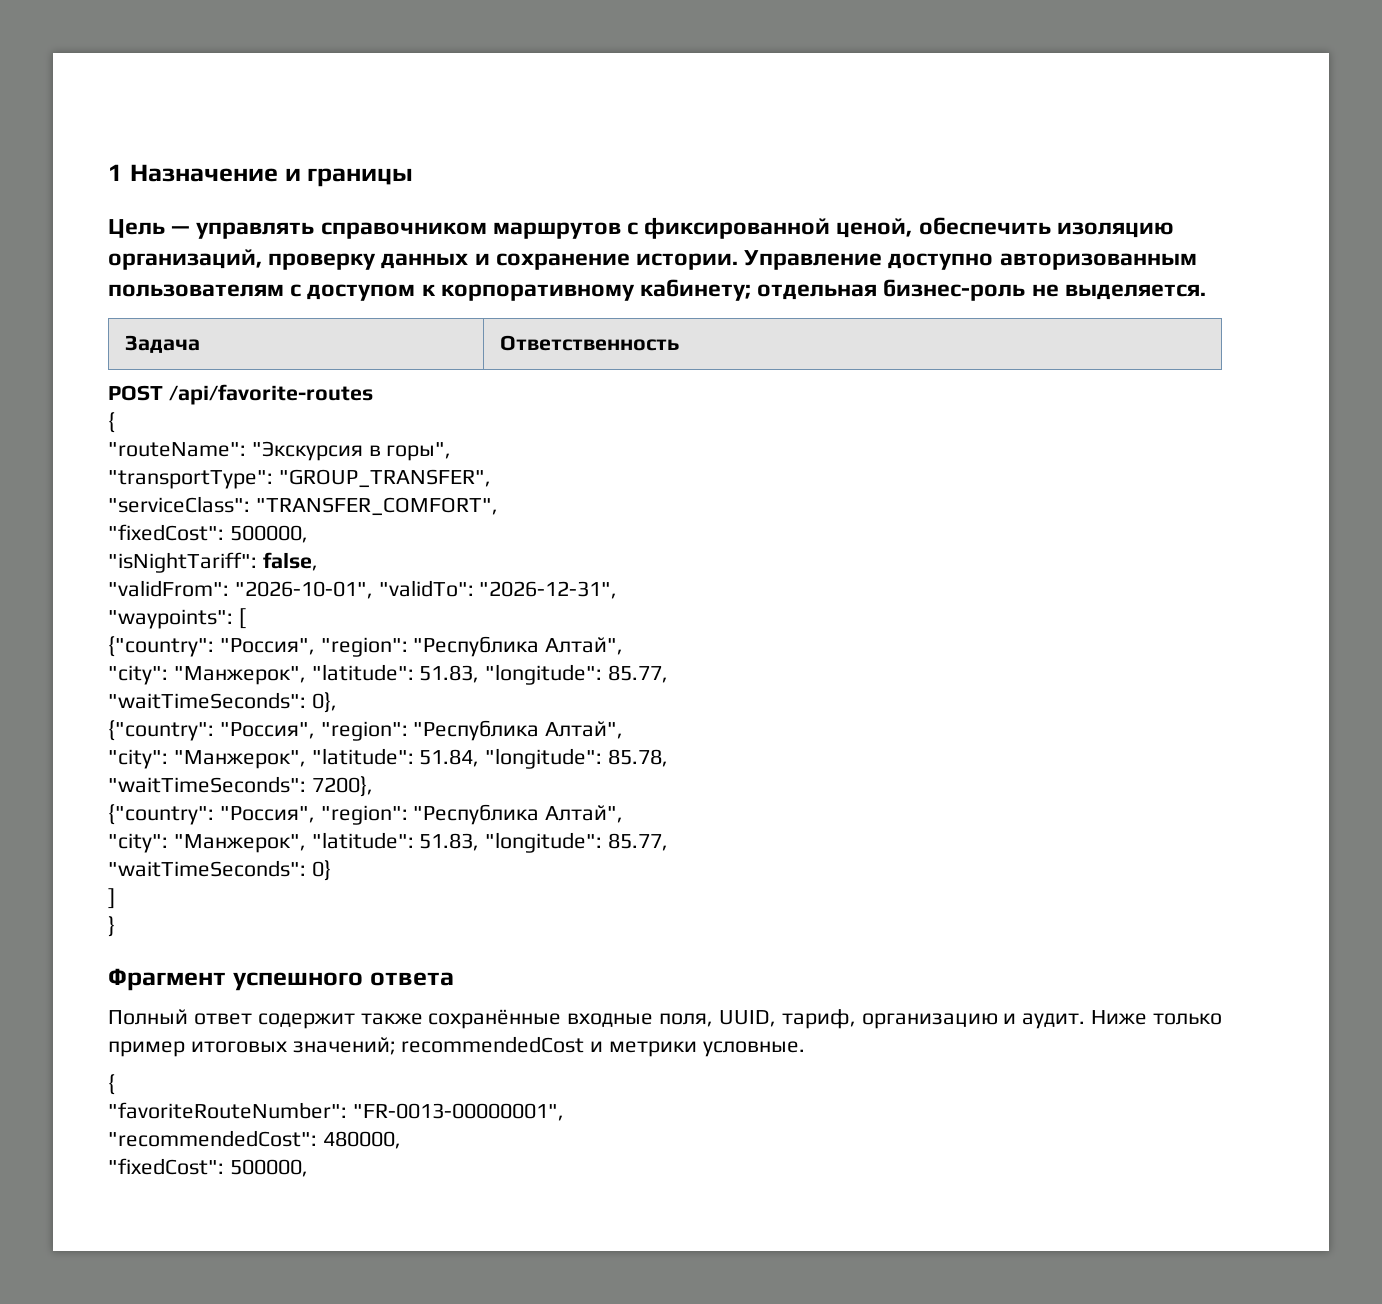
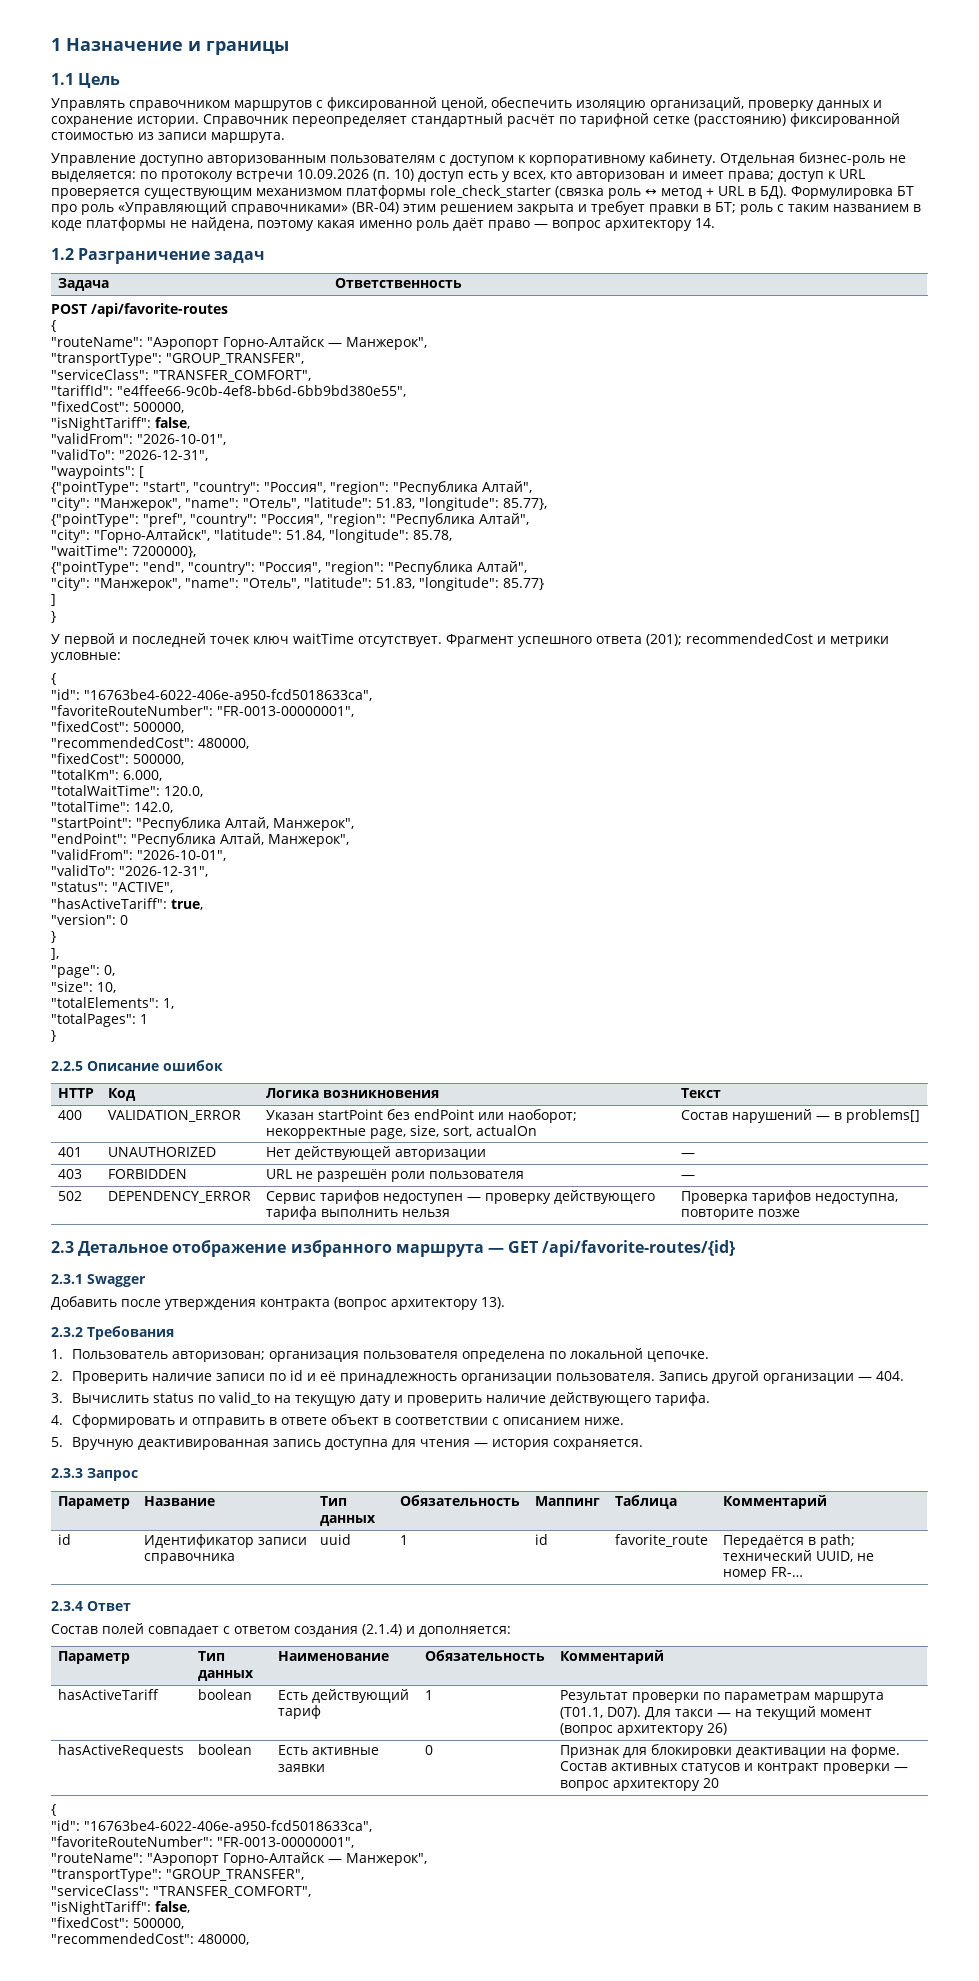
- Цель — управлять справочником маршрутов с фиксированной ценой, обеспечить изоляцию организаций, проверку данных и сохранение истории. Управление доступно авторизованным пользователям с доступом к корпоративному кабинету; отдельная бизнес-роль не выделяется.
+ 1.1 Цель
+ Управлять справочником маршрутов с фиксированной ценой, обеспечить изоляцию организаций, проверку данных и сохранение истории. Справочник переопределяет стандартный расчёт по тарифной сетке (расстоянию) фиксированной стоимостью из записи маршрута.
+ Управление доступно авторизованным пользователям с доступом к корпоративному кабинету. Отдельная бизнес-роль не выделяется: по протоколу встречи 10.09.2026 (п. 10) доступ есть у всех, кто авторизован и имеет права; доступ к URL проверяется существующим механизмом платформы role_check_starter (связка роль ↔ метод + URL в БД). Формулировка БТ про роль «Управляющий справочниками» (BR-04) этим решением закрыта и требует правки в БТ; роль с таким названием в коде платформы не найдена, поэтому какая именно роль даёт право — вопрос архитектору 14.
+ 1.2 Разграничение задач
  POST /api/favorite-routes
  {
- "routeName": "Экскурсия в горы",
+ "routeName": "Аэропорт Горно-Алтайск — Манжерок",
  "transportType": "GROUP_TRANSFER",
  "serviceClass": "TRANSFER_COMFORT",
+ "tariffId": "e4ffee66-9c0b-4ef8-bb6d-6bb9bd380e55",
  "fixedCost": 500000,
  "isNightTariff": false,
- "validFrom": "2026-10-01", "validTo": "2026-12-31",
+ "validFrom": "2026-10-01",
+ "validTo": "2026-12-31",
  "waypoints": [
- {"country": "Россия", "region": "Республика Алтай",
- "city": "Манжерок", "latitude": 51.83, "longitude": 85.77,
- "waitTimeSeconds": 0},
- {"country": "Россия", "region": "Республика Алтай",
- "city": "Манжерок", "latitude": 51.84, "longitude": 85.78,
- "waitTimeSeconds": 7200},
- {"country": "Россия", "region": "Республика Алтай",
- "city": "Манжерок", "latitude": 51.83, "longitude": 85.77,
- "waitTimeSeconds": 0}
+ {"pointType": "start", "country": "Россия", "region": "Республика Алтай",
+ "city": "Манжерок", "name": "Отель", "latitude": 51.83, "longitude": 85.77},
+ {"pointType": "pref", "country": "Россия", "region": "Республика Алтай",
+ "city": "Горно-Алтайск", "latitude": 51.84, "longitude": 85.78,
+ "waitTime": 7200000},
+ {"pointType": "end", "country": "Россия", "region": "Республика Алтай",
+ "city": "Манжерок", "name": "Отель", "latitude": 51.83, "longitude": 85.77}
  ]
  }
- Фрагмент успешного ответа
- Полный ответ содержит также сохранённые входные поля, UUID, тариф, организацию и аудит. Ниже только пример итоговых значений; recommendedCost и метрики условные.
+ У первой и последней точек ключ waitTime отсутствует. Фрагмент успешного ответа (201); recommendedCost и метрики условные:
  {
+ "id": "16763be4-6022-406e-a950-fcd5018633ca",
  "favoriteRouteNumber": "FR-0013-00000001",
+ "fixedCost": 500000,
+ "totalKm": 6.000,
+ "totalWaitTime": 120.0,
+ "totalTime": 142.0,
+ "startPoint": "Республика Алтай, Манжерок",
+ "endPoint": "Республика Алтай, Манжерок",
+ "validFrom": "2026-10-01",
+ "validTo": "2026-12-31",
+ "status": "ACTIVE",
+ "hasActiveTariff": true,
+ "version": 0
+ }
+ ],
+ "page": 0,
+ "size": 10,
+ "totalElements": 1,
+ "totalPages": 1
+ }
+ 2.2.5 Описание ошибок
+ HTTP | Код | Логика возникновения | Текст
+ 400 | VALIDATION_ERROR | Указан startPoint без endPoint или наоборот; некорректные page, size, sort, actualOn | Состав нарушений — в problems[]
+ 401 | UNAUTHORIZED | Нет действующей авторизации | —
+ 403 | FORBIDDEN | URL не разрешён роли пользователя | —
+ 502 | DEPENDENCY_ERROR | Сервис тарифов недоступен — проверку действующего тарифа выполнить нельзя | Проверка тарифов недоступна, повторите позже
+ 2.3 Детальное отображение избранного маршрута — GET /api/favorite-routes/{id}
+ 2.3.1 Swagger
+ Добавить после утверждения контракта (вопрос архитектору 13).
+ 2.3.2 Требования
+ 1. Пользователь авторизован; организация пользователя определена по локальной цепочке.
+ 2. Проверить наличие записи по id и её принадлежность организации пользователя. Запись другой организации — 404.
+ 3. Вычислить status по valid_to на текущую дату и проверить наличие действующего тарифа.
+ 4. Сформировать и отправить в ответе объект в соответствии с описанием ниже.
+ 5. Вручную деактивированная запись доступна для чтения — история сохраняется.
+ 2.3.3 Запрос
+ Параметр | Название | Тип данных | Обязательность | Маппинг | Таблица | Комментарий
+ id | Идентификатор записи справочника | uuid | 1 | id | favorite_route | Передаётся в path; технический UUID, не номер FR-…
+ 2.3.4 Ответ
+ Состав полей совпадает с ответом создания (2.1.4) и дополняется:
+ Параметр | Тип данных | Наименование | Обязательность | Комментарий
+ hasActiveTariff | boolean | Есть действующий тариф | 1 | Результат проверки по параметрам маршрута (T01.1, D07). Для такси — на текущий момент (вопрос архитектору 26)
+ hasActiveRequests | boolean | Есть активные заявки | 0 | Признак для блокировки деактивации на форме. Состав активных статусов и контракт проверки — вопрос архитектору 20
+ {
+ "id": "16763be4-6022-406e-a950-fcd5018633ca",
+ "favoriteRouteNumber": "FR-0013-00000001",
+ "routeName": "Аэропорт Горно-Алтайск — Манжерок",
+ "transportType": "GROUP_TRANSFER",
+ "serviceClass": "TRANSFER_COMFORT",
+ "isNightTariff": false,
+ "fixedCost": 500000,
+ "recommendedCost": 480000,

